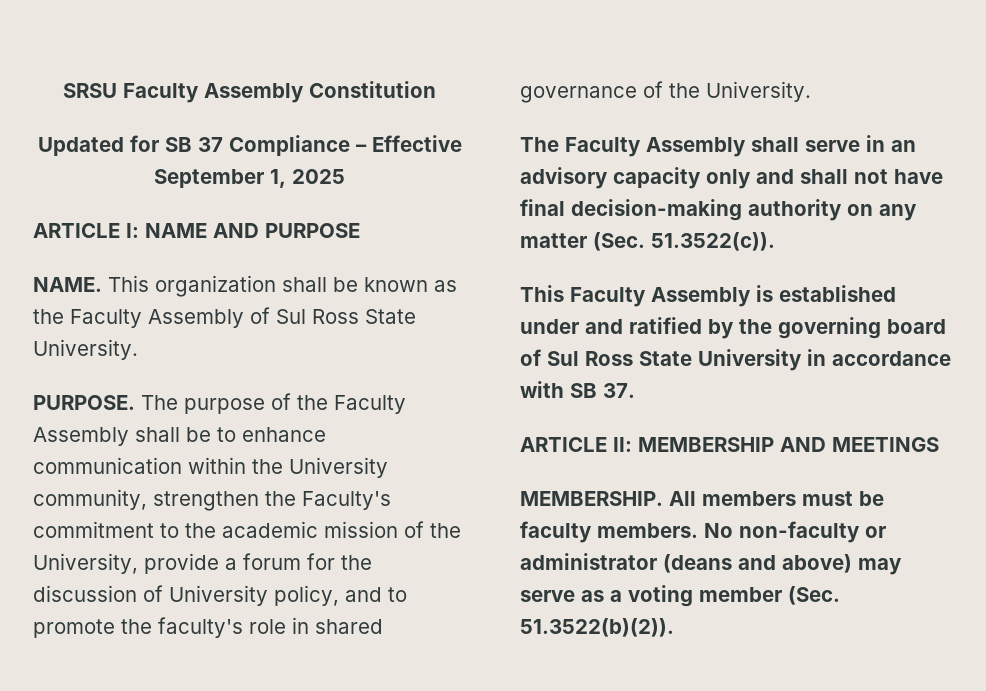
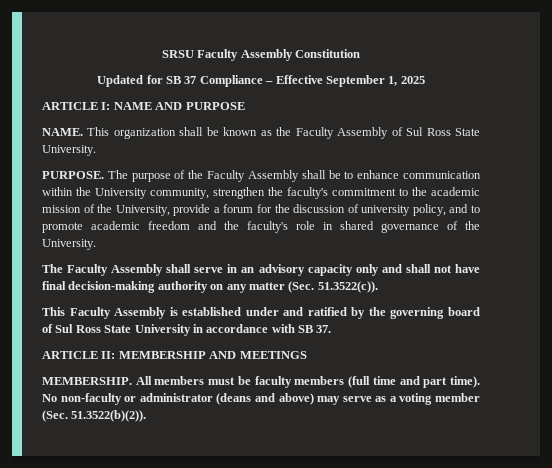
- The purpose of the Faculty Assembly shall be to enhance communication within the University community, strengthen the Faculty's commitment to the academic mission of the University, provide a forum for the discussion of University policy, and to promote the faculty's role in shared governance of the University.
+ The purpose of the Faculty Assembly shall be to enhance communication within the University community, strengthen the faculty's commitment to the academic mission of the University, provide a forum for the discussion of university policy, and to promote academic freedom and the faculty's role in shared governance of the University.
- All members must be faculty members.
+ All members must be faculty members (full time and part time).

